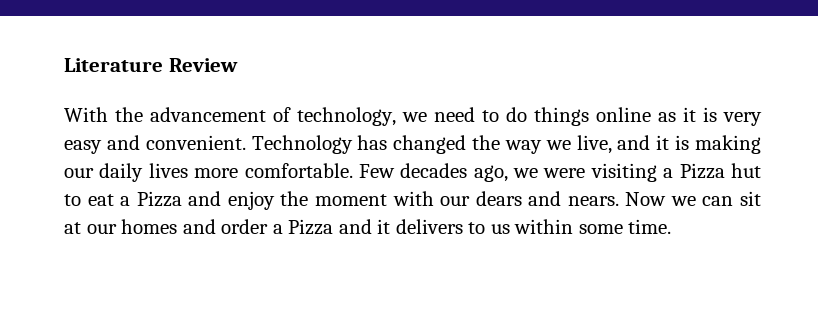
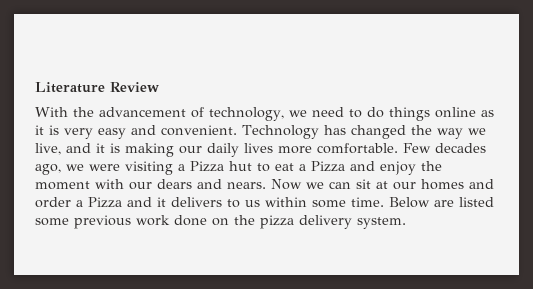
+ Below are listed some previous work done on the pizza delivery system.

